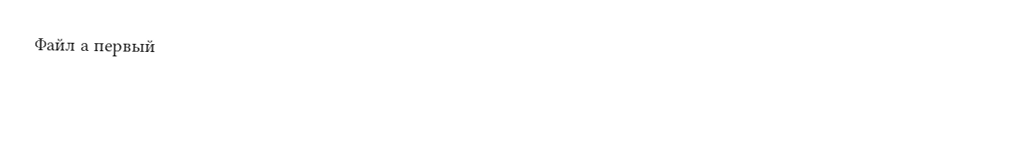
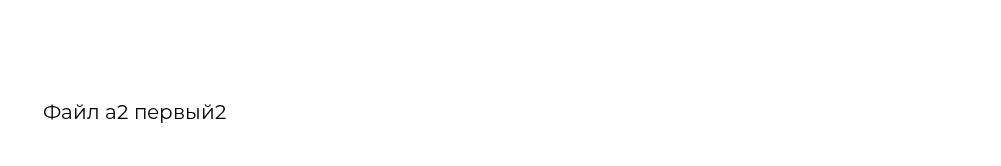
- Файл а первый
+ Файл а2 первый2

